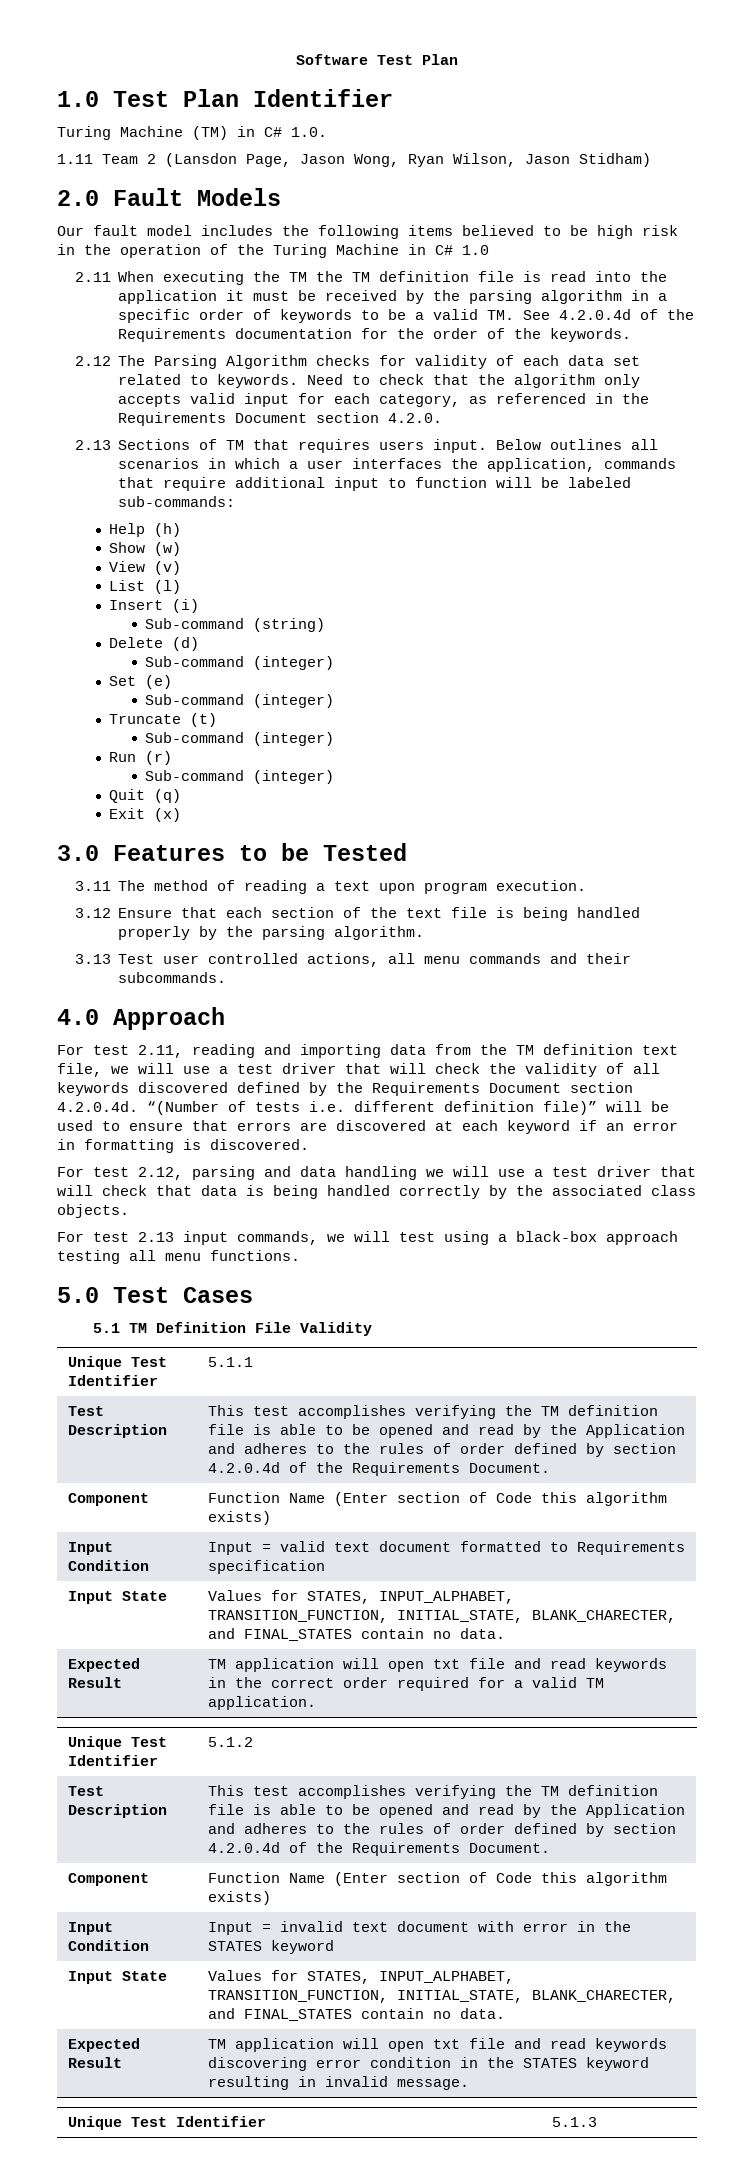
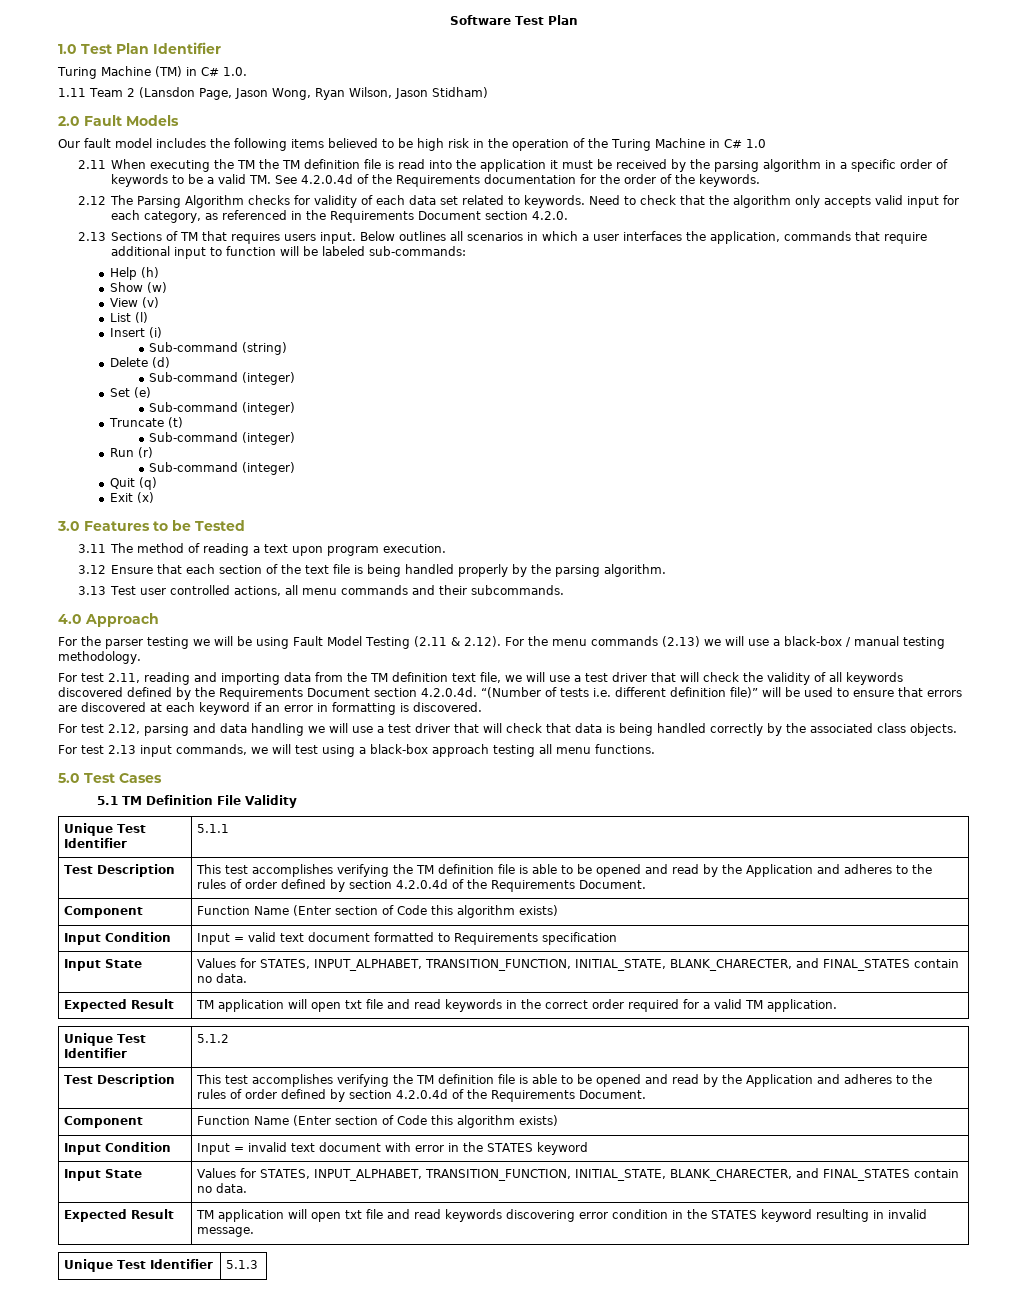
+ For the parser testing we will be using Fault Model Testing (2.11 & 2.12). For the menu commands (2.13) we will use a black-box / manual testing methodology.

